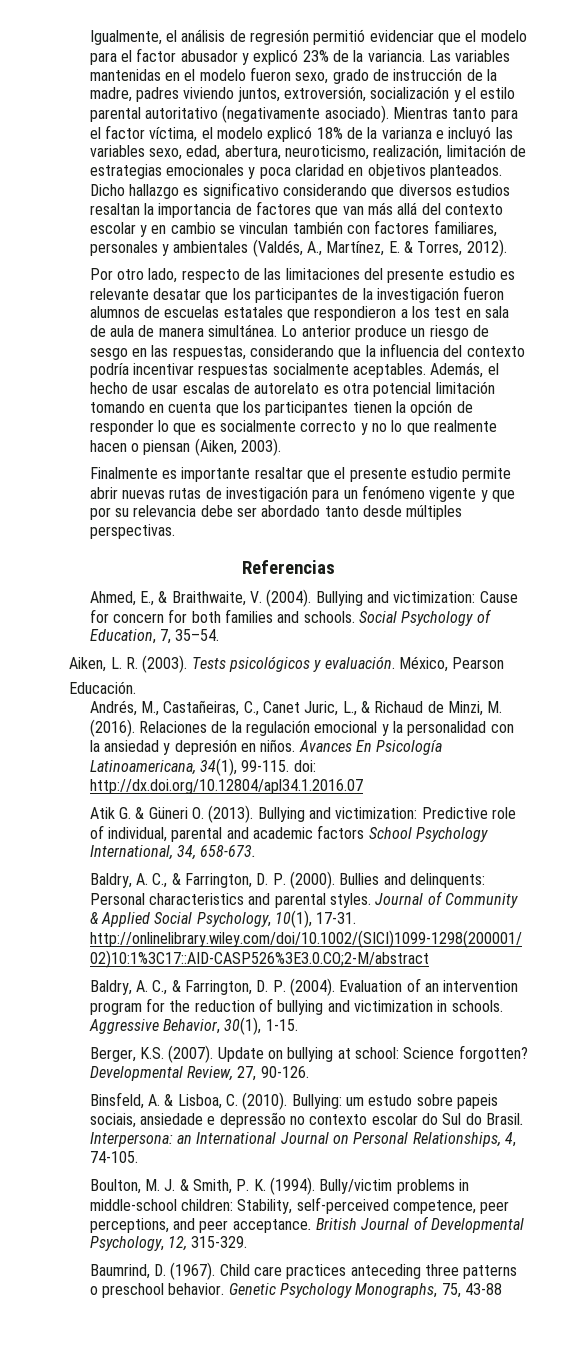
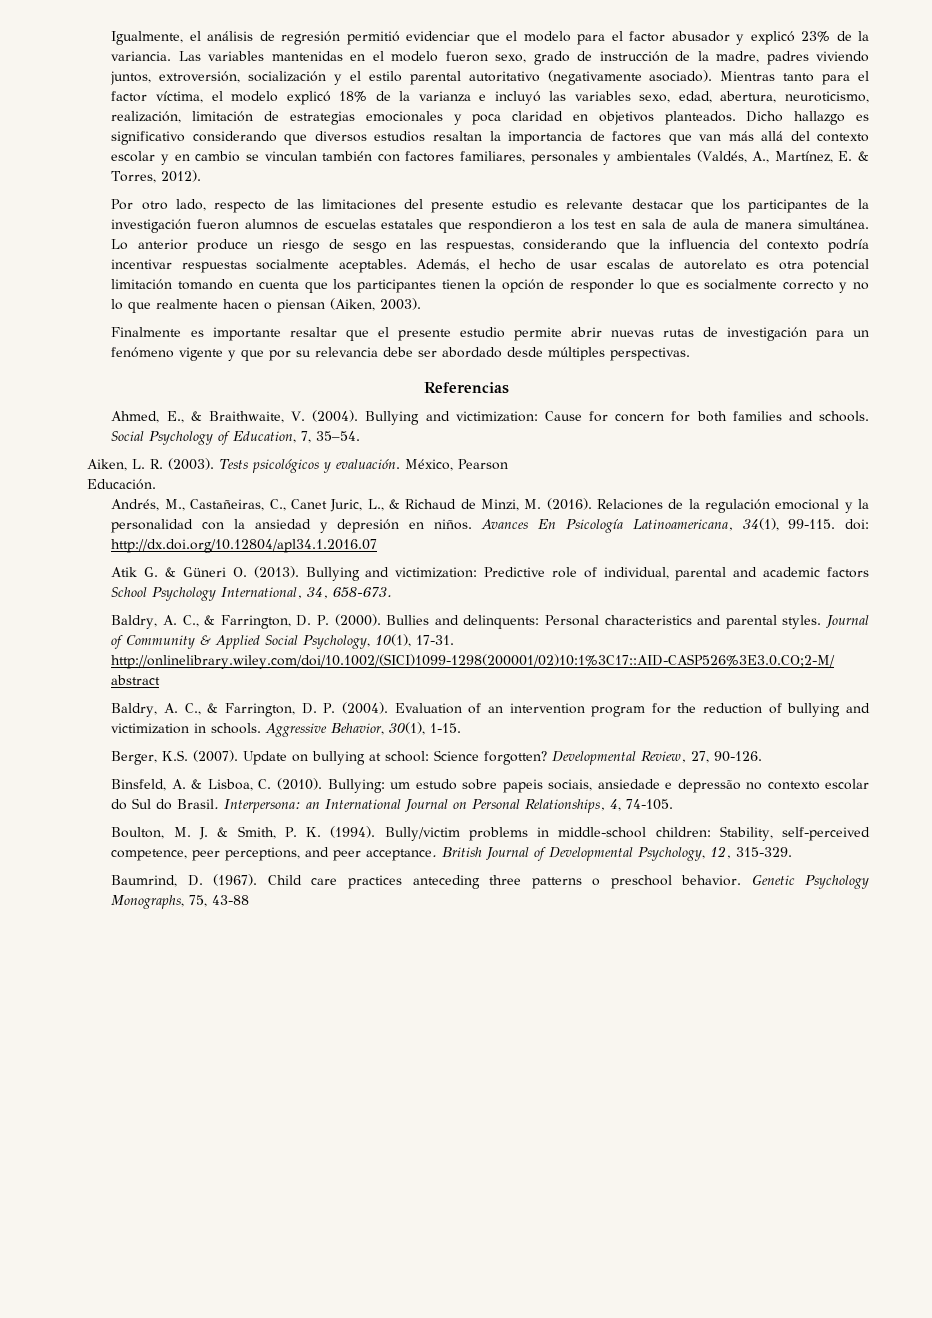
- Por otro lado, respecto de las limitaciones del presente estudio es relevante desatar que los participantes de la investigación fueron alumnos de escuelas estatales que respondieron a los test en sala de aula de manera simultánea.
+ Por otro lado, respecto de las limitaciones del presente estudio es relevante destacar que los participantes de la investigación fueron alumnos de escuelas estatales que respondieron a los test en sala de aula de manera simultánea.
- Finalmente es importante resaltar que el presente estudio permite abrir nuevas rutas de investigación para un fenómeno vigente y que por su relevancia debe ser abordado tanto desde múltiples perspectivas.
+ Finalmente es importante resaltar que el presente estudio permite abrir nuevas rutas de investigación para un fenómeno vigente y que por su relevancia debe ser abordado desde múltiples perspectivas.

